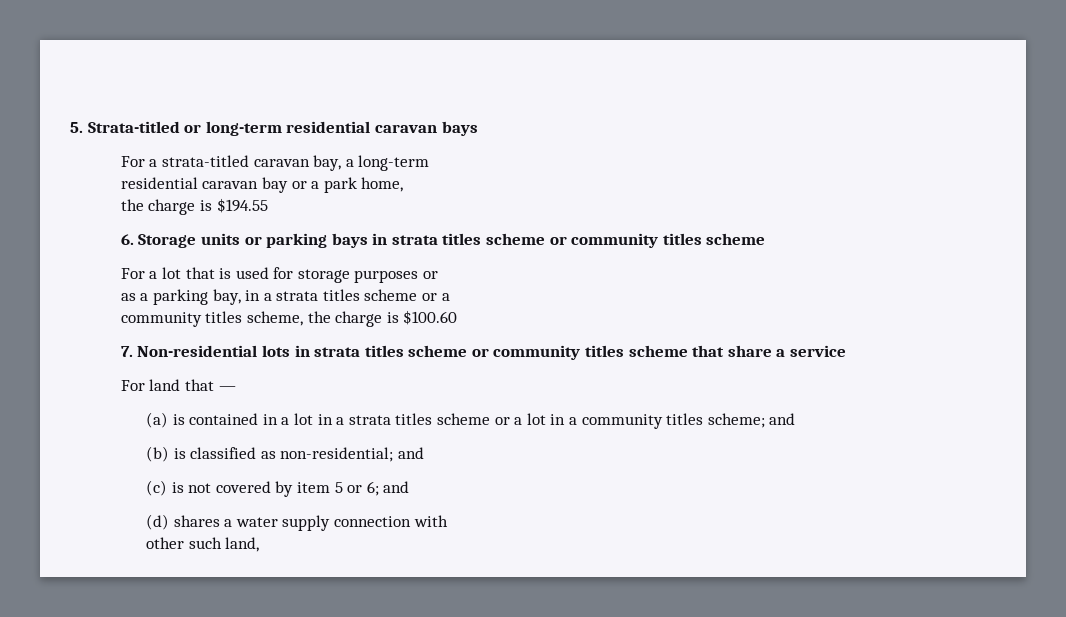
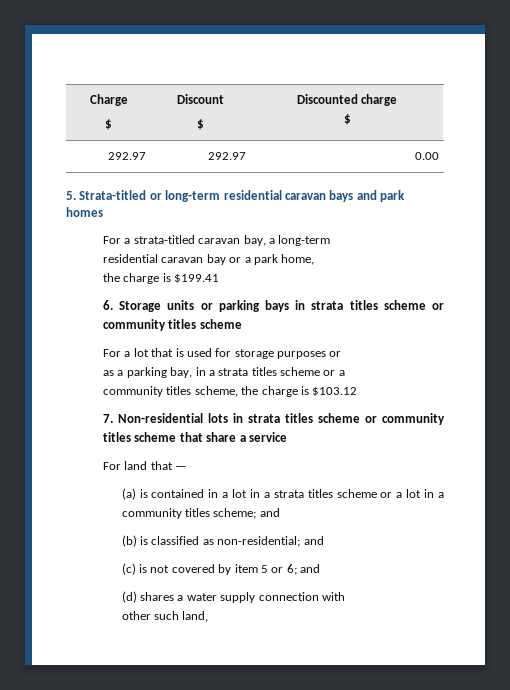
+ Charge
+ $ | Discount
+ $ | Discounted charge
+ $
+ 292.97 | 292.97 | 0.00
- 5. Strata-titled or long-term residential caravan bays
+ 5. Strata-titled or long-term residential caravan bays and park homes
- the charge is $194.55
+ the charge is $199.41
- community titles scheme, the charge is $100.60
+ community titles scheme, the charge is $103.12

